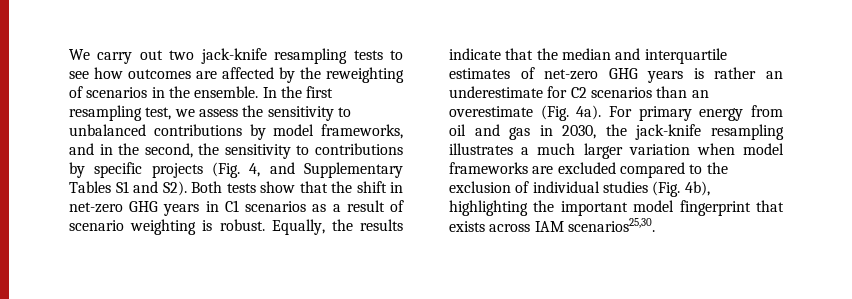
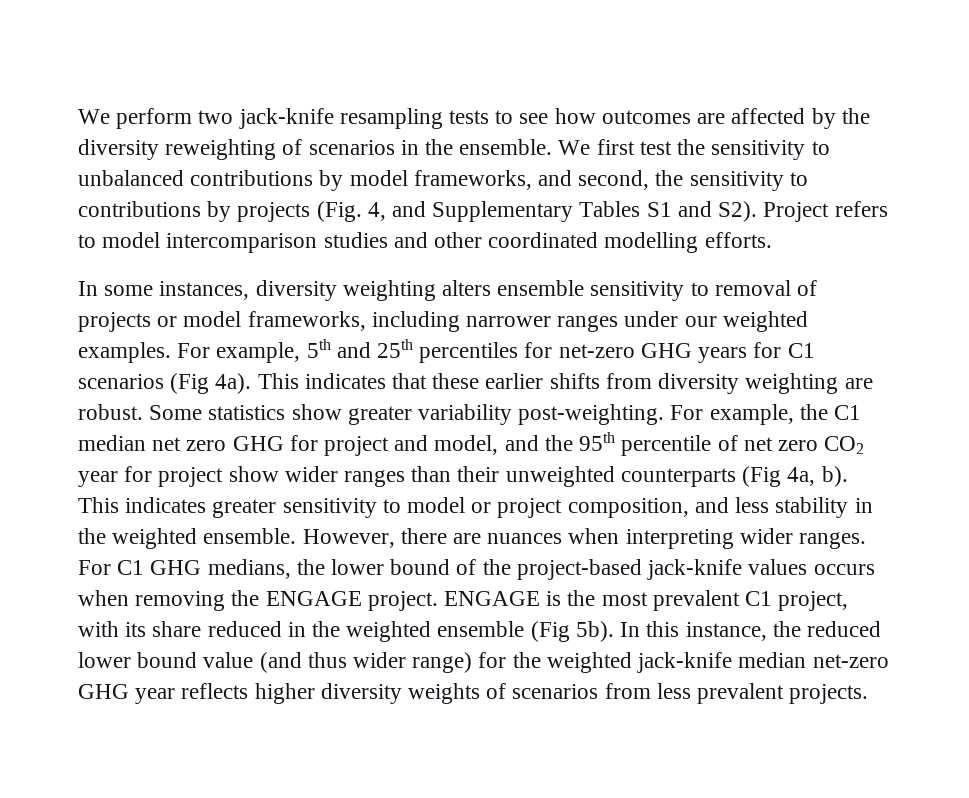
- We carry out two jack-knife resampling tests to see how outcomes are affected by the reweighting of scenarios in the ensemble.
+ We perform two jack-knife resampling tests to see how outcomes are affected by the diversity reweighting of scenarios in the ensemble.
- In the first resampling test, we assess the sensitivity to unbalanced contributions by model frameworks, and in the second, the sensitivity to contributions by specific projects (Fig. 4, and Supplementary Tables S1 and S2). Both tests show that the shift in net-zero GHG years in C1 scenarios as a result of scenario weighting is robust. Equally, the results indicate that the median and interquartile estimates of net-zero GHG years is rather an underestimate for C2 scenarios than an overestimate (Fig. 4a). For primary energy from oil and gas in 2030, the jack-knife resampling illustrates a much larger variation when model frameworks are excluded compared to the exclusion of individual studies (Fig. 4b), highlighting the important model fingerprint that exists across IAM scenarios25,30.
+ We first test the sensitivity to unbalanced contributions by model frameworks, and second, the sensitivity to contributions by projects (Fig. 4, and Supplementary Tables S1 and S2). Project refers to model intercomparison studies and other coordinated modelling efforts.
+ In some instances, diversity weighting alters ensemble sensitivity to removal of projects or model frameworks, including narrower ranges under our weighted examples. For example, 5th and 25th percentiles for net-zero GHG years for C1 scenarios (Fig 4a). This indicates that these earlier shifts from diversity weighting are robust. Some statistics show greater variability post-weighting. For example, the C1 median net zero GHG for project and model, and the 95th percentile of net zero CO2 year for project show wider ranges than their unweighted counterparts (Fig 4a, b). This indicates greater sensitivity to model or project composition, and less stability in the weighted ensemble. However, there are nuances when interpreting wider ranges. For C1 GHG medians, the lower bound of the project-based jack-knife values occurs when removing the ENGAGE project. ENGAGE is the most prevalent C1 project, with its share reduced in the weighted ensemble (Fig 5b). In this instance, the reduced lower bound value (and thus wider range) for the weighted jack-knife median net-zero GHG year reflects higher diversity weights of scenarios from less prevalent projects.

